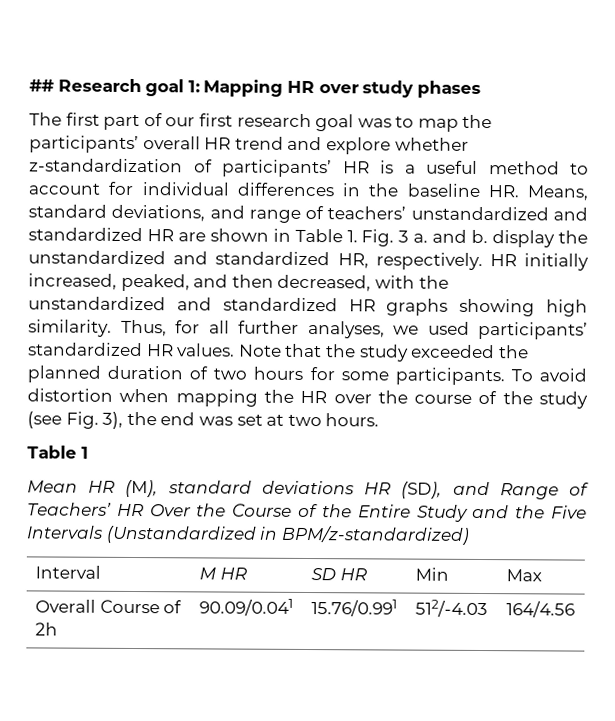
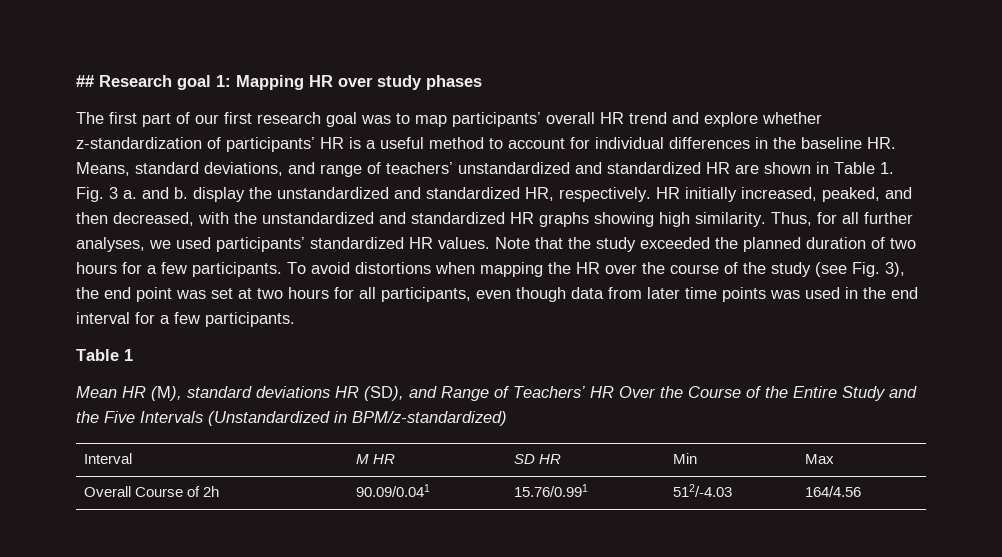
- The first part of our first research goal was to map the participants’ overall HR trend and explore whether z-standardization of participants’ HR is a useful method to account for individual differences in the baseline HR. Means, standard deviations, and range of teachers’ unstandardized and standardized HR are shown in Table 1. Fig. 3 a. and b. display the unstandardized and standardized HR, respectively.
+ The first part of our first research goal was to map participants’ overall HR trend and explore whether z-standardization of participants’ HR is a useful method to account for individual differences in the baseline HR. Means, standard deviations, and range of teachers’ unstandardized and standardized HR are shown in Table 1. Fig. 3 a. and b. display the unstandardized and standardized HR, respectively.
- Note that the study exceeded the planned duration of two hours for some participants.
+ Note that the study exceeded the planned duration of two hours for a few participants.
- To avoid distortion when mapping the HR over the course of the study (see Fig. 3), the end was set at two hours.
+ To avoid distortions when mapping the HR over the course of the study (see Fig. 3), the end point was set at two hours for all participants, even though data from later time points was used in the end interval for a few participants.

